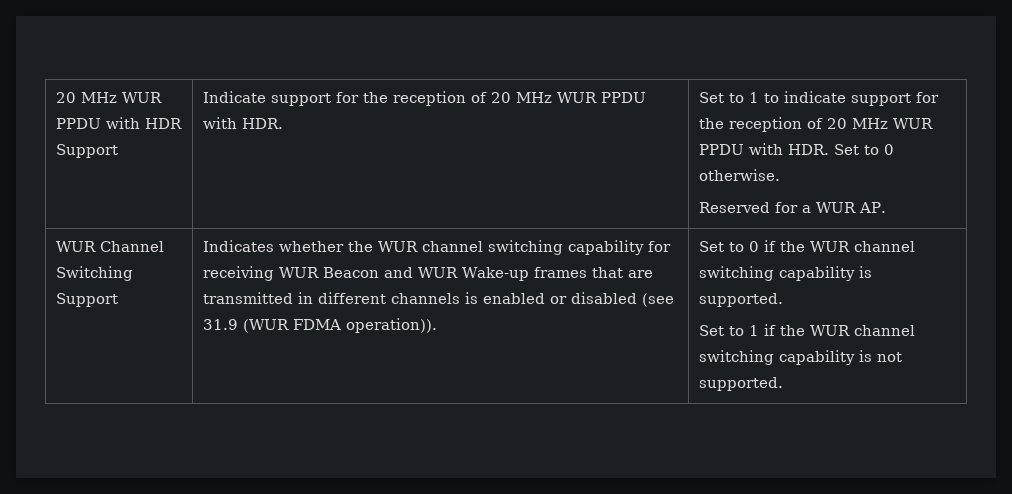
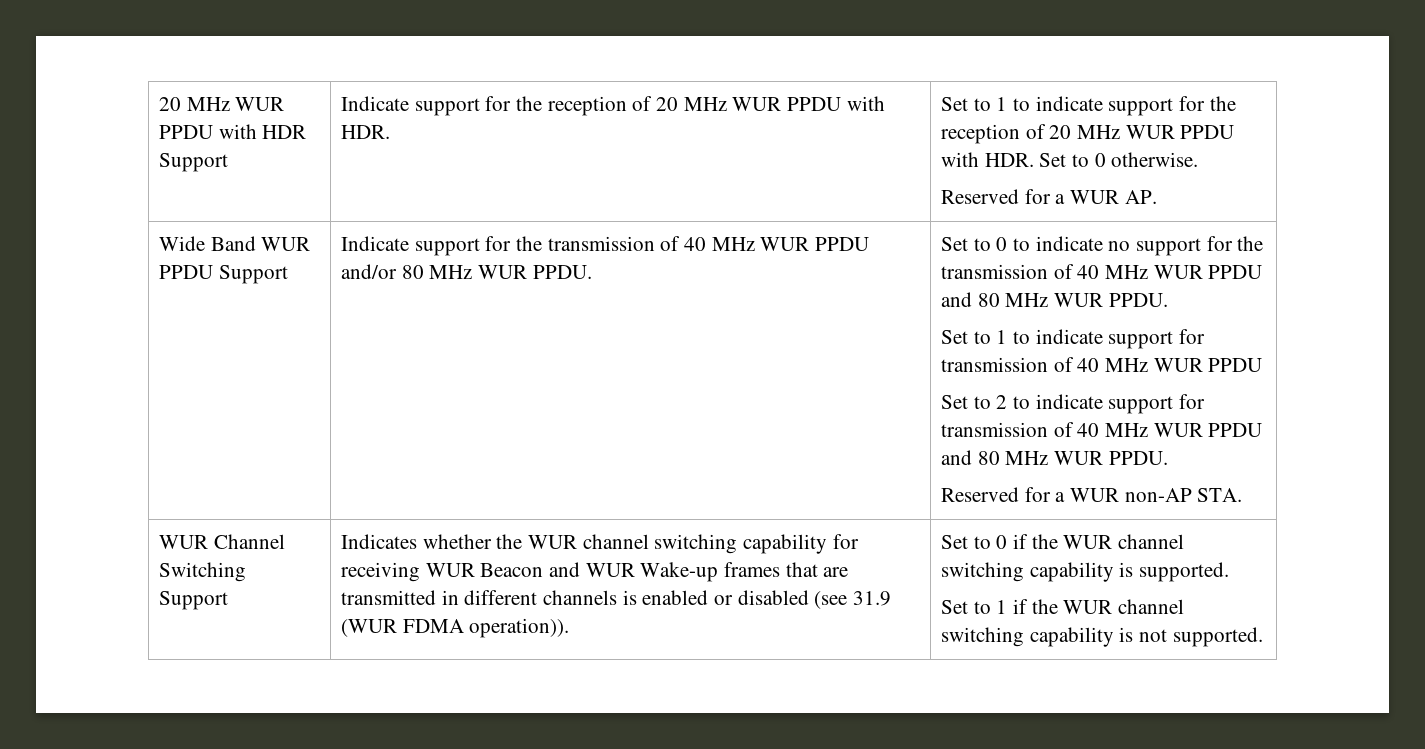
+ Wide Band WUR PPDU Support | Indicate support for the transmission of 40 MHz WUR PPDU and/or 80 MHz WUR PPDU. | Set to 0 to indicate no support for the transmission of 40 MHz WUR PPDU and 80 MHz WUR PPDU.
+ Set to 1 to indicate support for transmission of 40 MHz WUR PPDU
+ Set to 2 to indicate support for transmission of 40 MHz WUR PPDU and 80 MHz WUR PPDU.
+ Reserved for a WUR non-AP STA.

